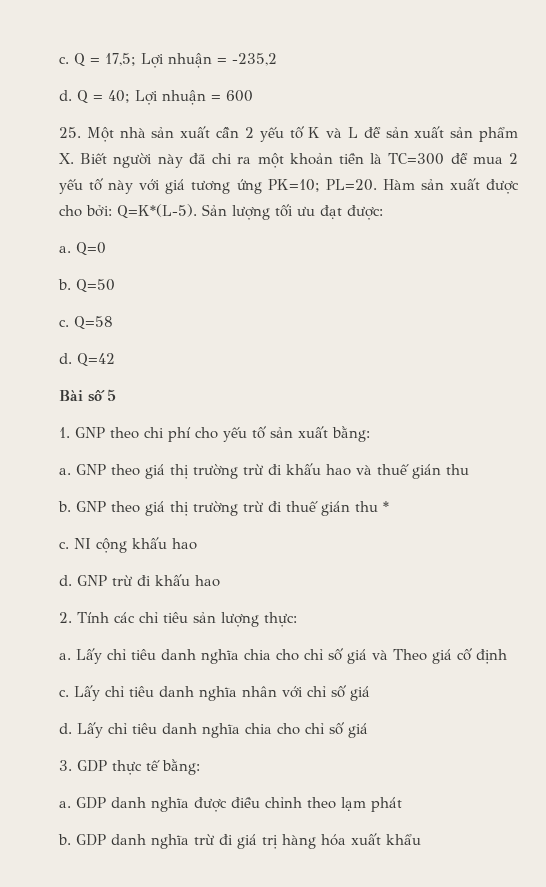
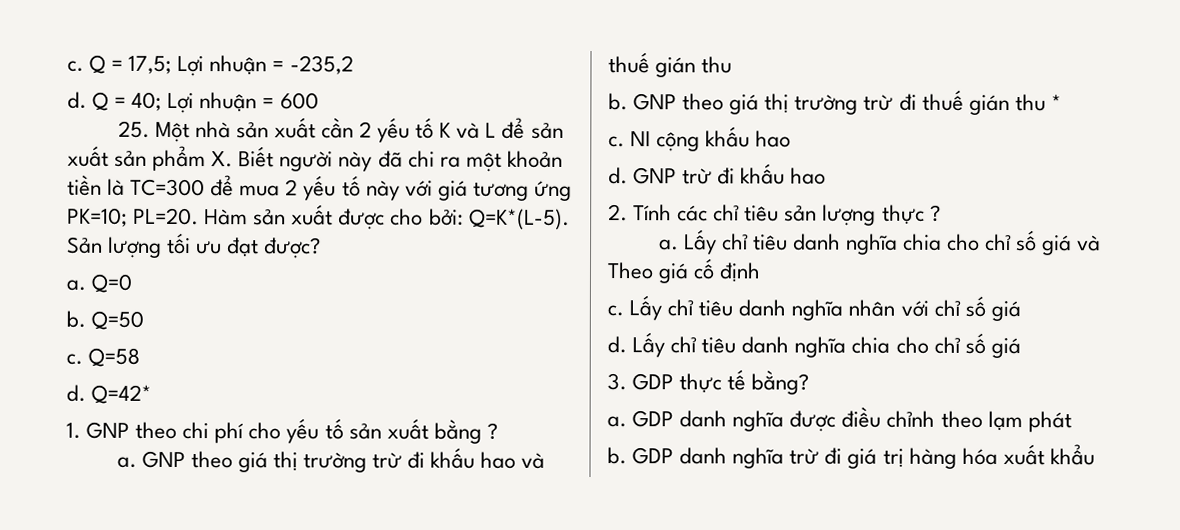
- Sản lượng tối ưu đạt được:
+ Sản lượng tối ưu đạt được?
- Q=42
- Bài số 5
+ Q=42*
- 1. GNP theo chi phí cho yếu tố sản xuất bằng:
+ 1. GNP theo chi phí cho yếu tố sản xuất bằng ?
- 2. Tính các chỉ tiêu sản lượng thực:
+ 2. Tính các chỉ tiêu sản lượng thực ?
- 3. GDP thực tế bằng:
+ 3. GDP thực tế bằng?

